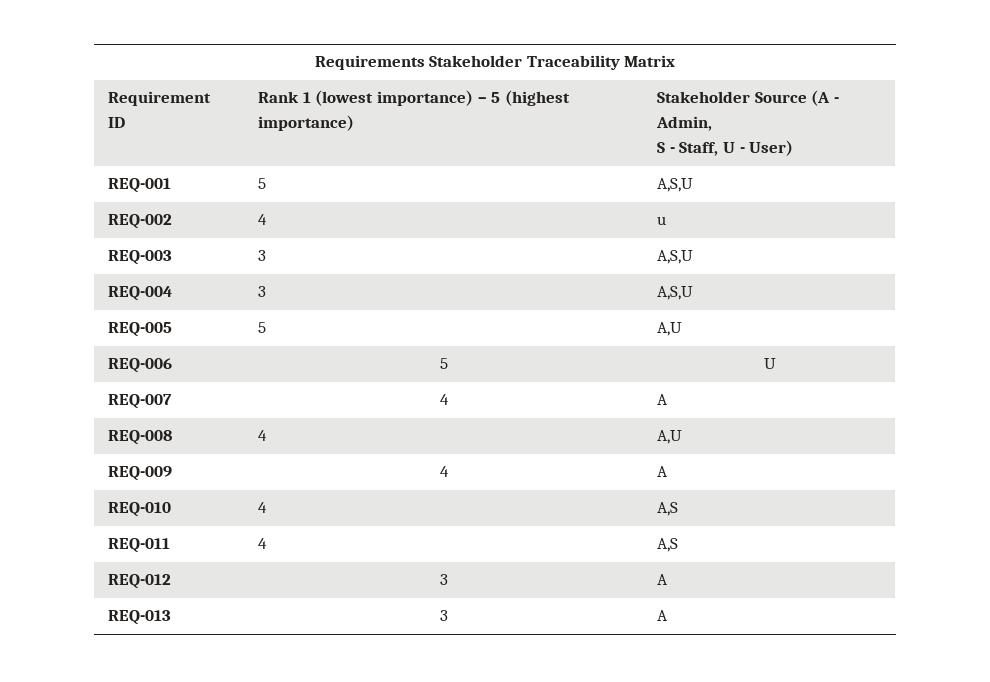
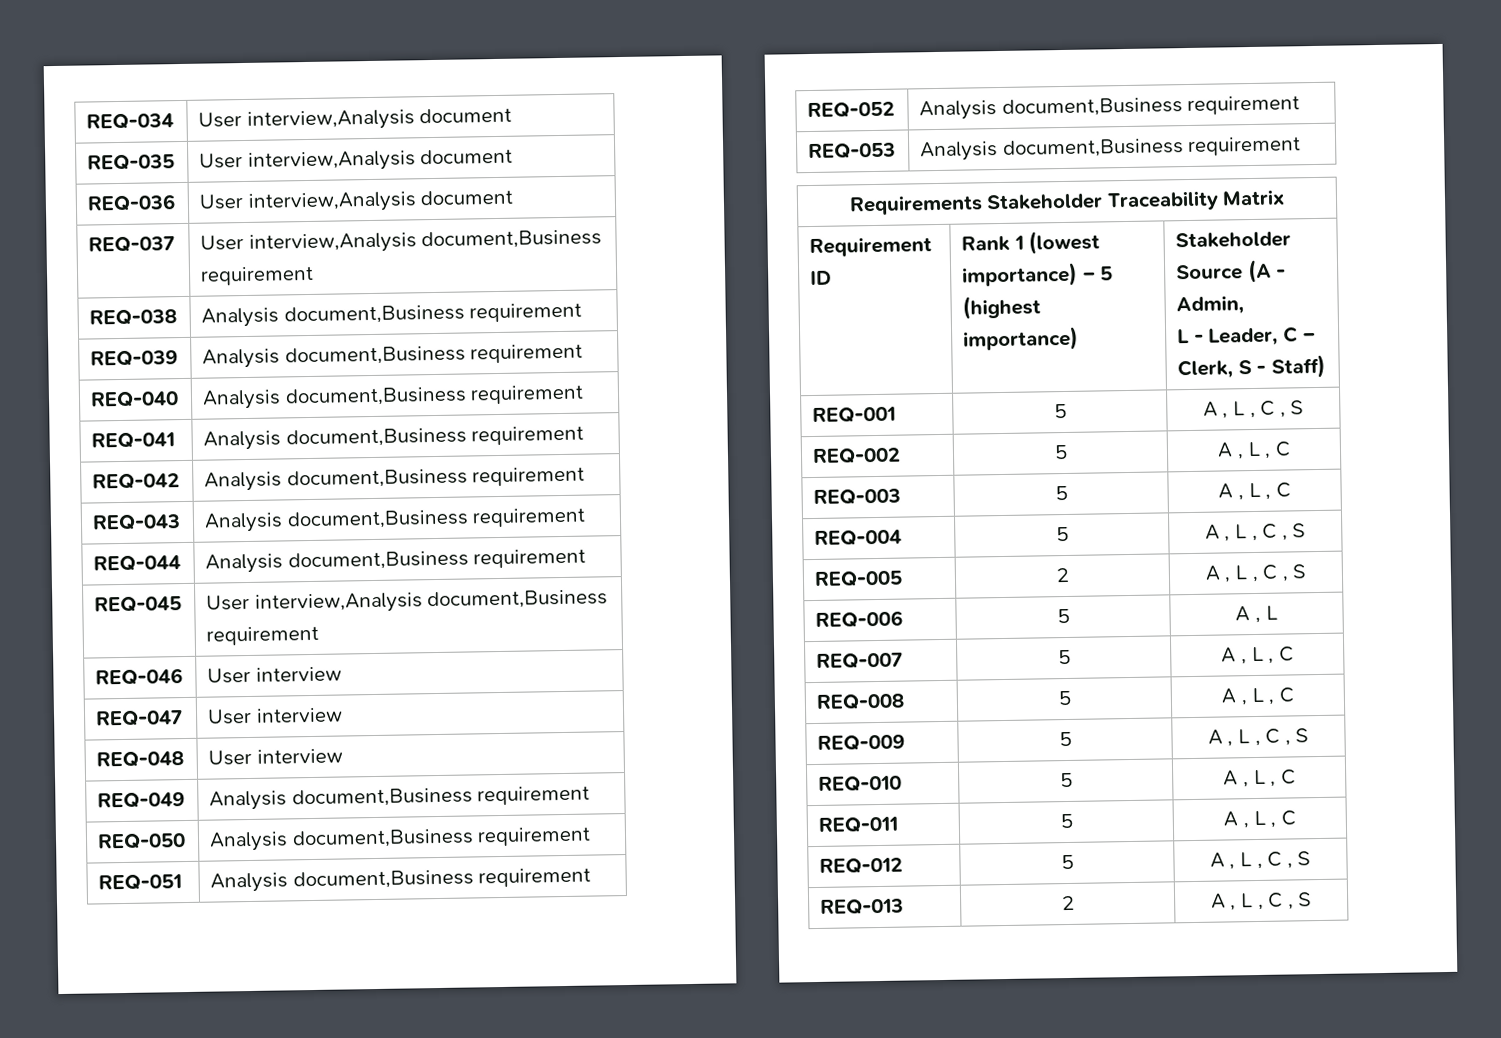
+ REQ-034 | User interview,Analysis document
+ REQ-035 | User interview,Analysis document
+ REQ-036 | User interview,Analysis document
+ REQ-037 | User interview,Analysis document,Business requirement
+ REQ-038 | Analysis document,Business requirement
+ REQ-039 | Analysis document,Business requirement
+ REQ-040 | Analysis document,Business requirement
+ REQ-041 | Analysis document,Business requirement
+ REQ-042 | Analysis document,Business requirement
+ REQ-043 | Analysis document,Business requirement
+ REQ-044 | Analysis document,Business requirement
+ REQ-045 | User interview,Analysis document,Business requirement
+ REQ-046 | User interview
+ REQ-047 | User interview
+ REQ-048 | User interview
+ REQ-049 | Analysis document,Business requirement
+ REQ-050 | Analysis document,Business requirement
+ REQ-051 | Analysis document,Business requirement
+ REQ-052 | Analysis document,Business requirement
+ REQ-053 | Analysis document,Business requirement
  Requirement ID | Rank 1 (lowest importance) – 5 (highest importance) | Stakeholder Source (A - Admin,
- S - Staff, U - User)
- REQ-001 | 5 | A,S,U
- REQ-002 | 4 | u
- REQ-003 | 3 | A,S,U
- REQ-004 | 3 | A,S,U
- REQ-005 | 5 | A,U
+ L - Leader, C – Clerk, S - Staff)
+ REQ-001 | 5 | A , L , C , S
+ REQ-002 | 5 | A , L , C
+ REQ-003 | 5 | A , L , C
+ REQ-004 | 5 | A , L , C , S
+ REQ-005 | 2 | A , L , C , S
- REQ-006 | 5 | U
+ REQ-006 | 5 | A , L
- REQ-007 | 4 | A
- REQ-008 | 4 | A,U
+ REQ-007 | 5 | A , L , C
+ REQ-008 | 5 | A , L , C
- REQ-009 | 4 | A
- REQ-010 | 4 | A,S
- REQ-011 | 4 | A,S
+ REQ-009 | 5 | A , L , C , S
+ REQ-010 | 5 | A , L , C
+ REQ-011 | 5 | A , L , C
- REQ-012 | 3 | A
+ REQ-012 | 5 | A , L , C , S
- REQ-013 | 3 | A
+ REQ-013 | 2 | A , L , C , S

